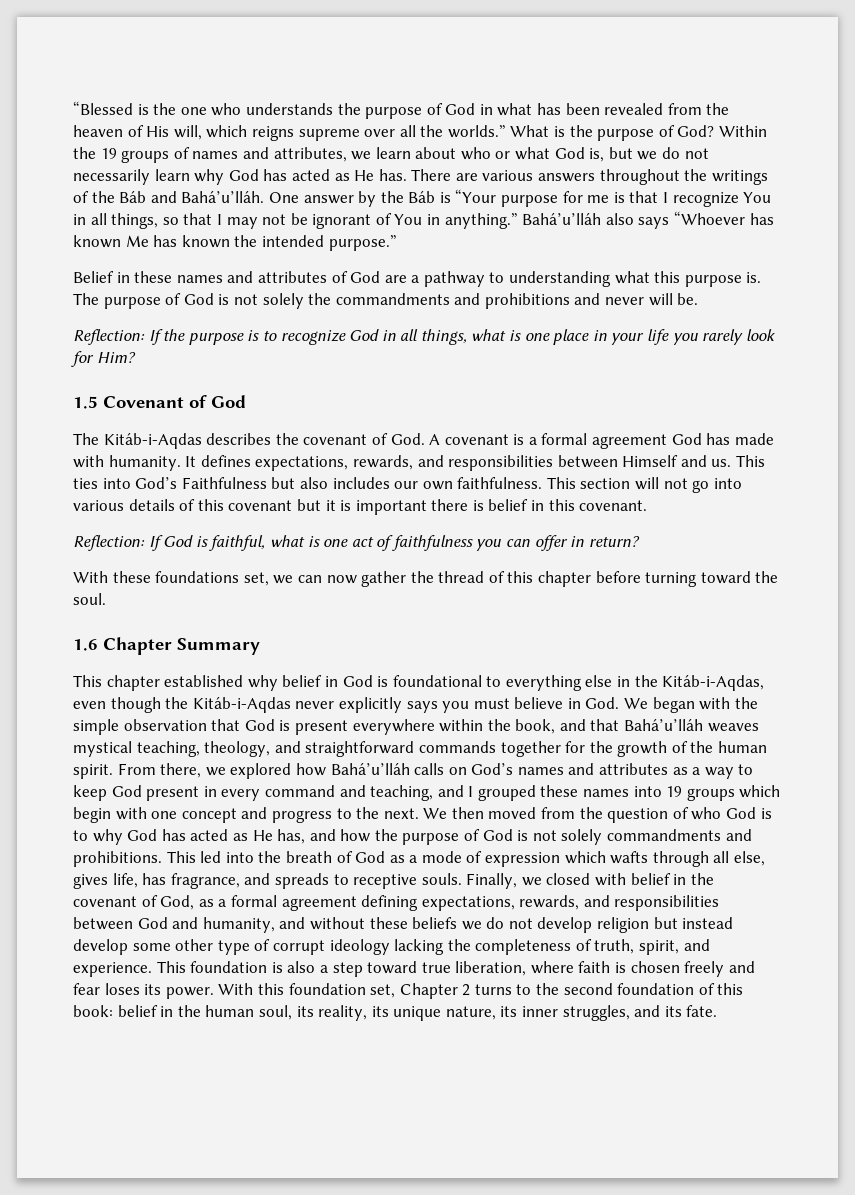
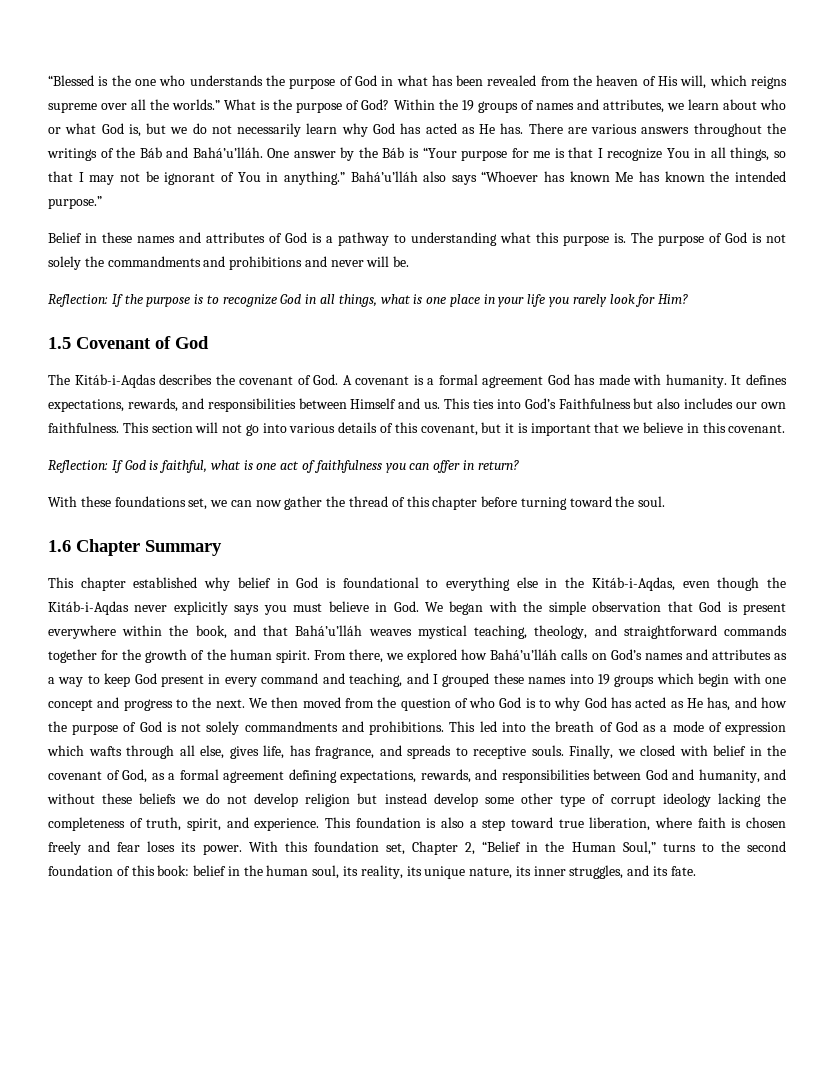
- Belief in these names and attributes of God are a pathway to understanding what this purpose is.
+ Belief in these names and attributes of God is a pathway to understanding what this purpose is.
- This section will not go into various details of this covenant but it is important there is belief in this covenant.
+ This section will not go into various details of this covenant, but it is important that we believe in this covenant.
- With this foundation set, Chapter 2 turns to the second foundation of this book: belief in the human soul, its reality, its unique nature, its inner struggles, and its fate.
+ With this foundation set, Chapter 2, “Belief in the Human Soul,” turns to the second foundation of this book: belief in the human soul, its reality, its unique nature, its inner struggles, and its fate.

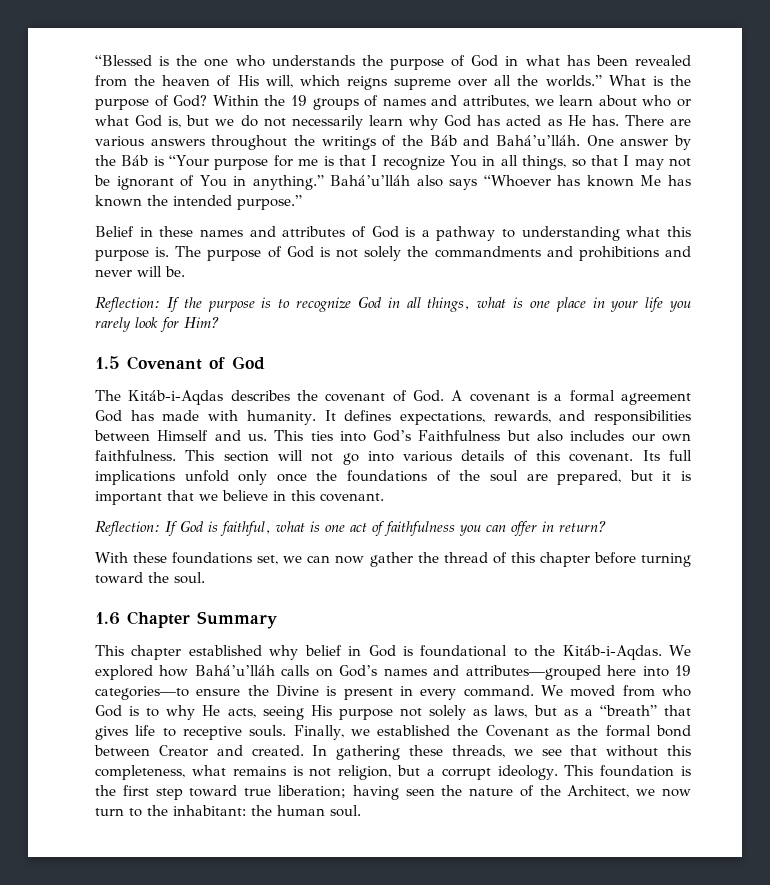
- This section will not go into various details of this covenant, but it is important that we believe in this covenant.
+ This section will not go into various details of this covenant. Its full implications unfold only once the foundations of the soul are prepared, but it is important that we believe in this covenant.
- This chapter established why belief in God is foundational to everything else in the Kitáb-i-Aqdas, even though the Kitáb-i-Aqdas never explicitly says you must believe in God. We began with the simple observation that God is present everywhere within the book, and that Bahá’u’lláh weaves mystical teaching, theology, and straightforward commands together for the growth of the human spirit. From there, we explored how Bahá’u’lláh calls on God’s names and attributes as a way to keep God present in every command and teaching, and I grouped these names into 19 groups which begin with one concept and progress to the next. We then moved from the question of who God is to why God has acted as He has, and how the purpose of God is not solely commandments and prohibitions. This led into the breath of God as a mode of expression which wafts through all else, gives life, has fragrance, and spreads to receptive souls.
+ This chapter established why belief in God is foundational to the Kitáb-i-Aqdas. We explored how Bahá’u’lláh calls on God’s names and attributes—grouped here into 19 categories—to ensure the Divine is present in every command. We moved from who God is to why He acts, seeing His purpose not solely as laws, but as a “breath” that gives life to receptive souls.
- Finally, we closed with belief in the covenant of God, as a formal agreement defining expectations, rewards, and responsibilities between God and humanity, and without these beliefs we do not develop religion but instead develop some other type of corrupt ideology lacking the completeness of truth, spirit, and experience.
+ Finally, we established the Covenant as the formal bond between Creator and created. In gathering these threads, we see that without this completeness, what remains is not religion, but a corrupt ideology.
- This foundation is also a step toward true liberation, where faith is chosen freely and fear loses its power. With this foundation set, Chapter 2, “Belief in the Human Soul,” turns to the second foundation of this book: belief in the human soul, its reality, its unique nature, its inner struggles, and its fate.
+ This foundation is the first step toward true liberation; having seen the nature of the Architect, we now turn to the inhabitant: the human soul.

